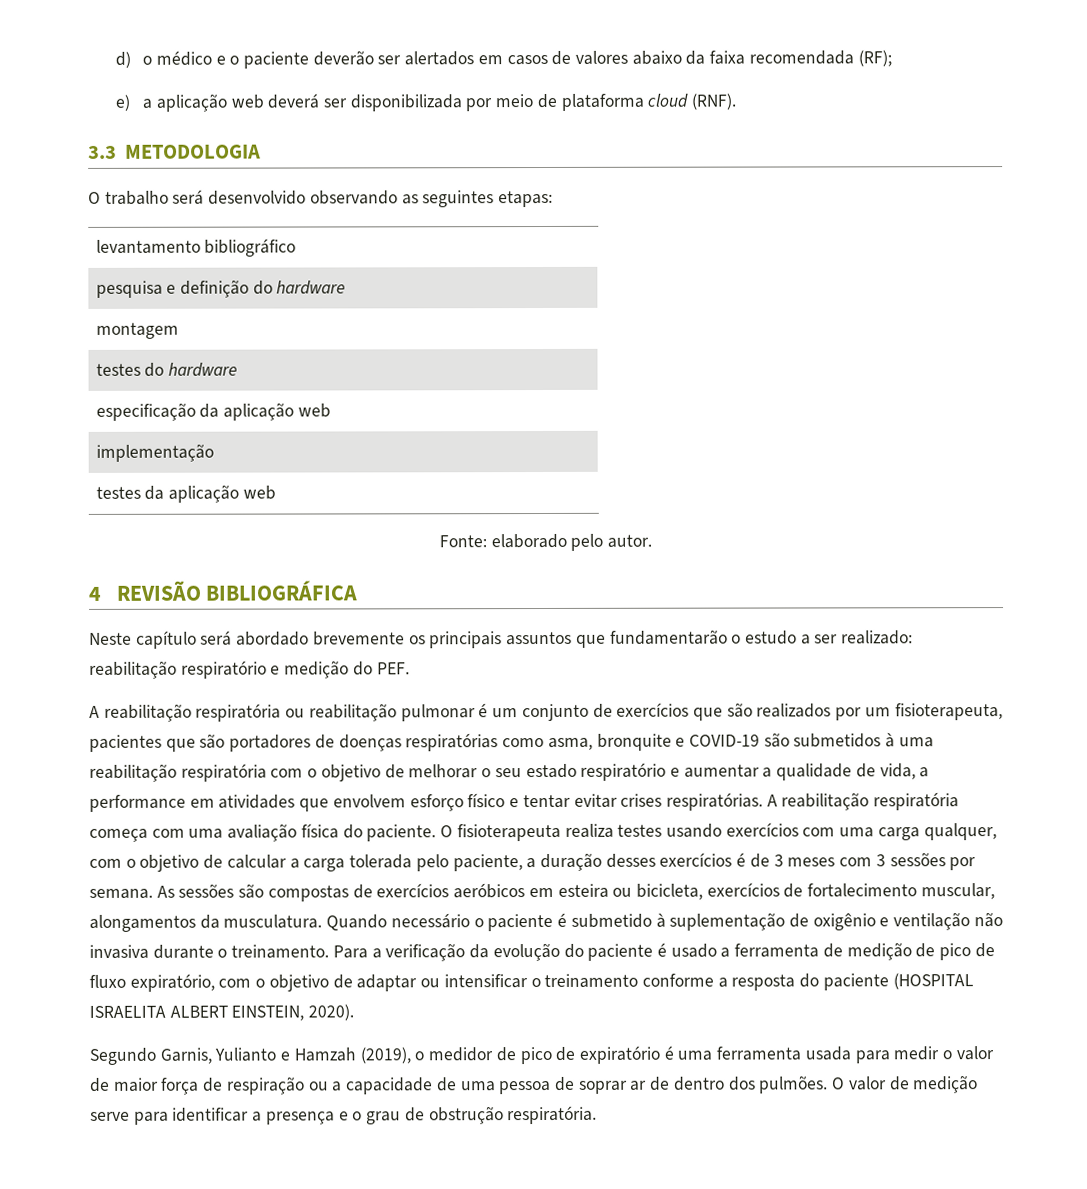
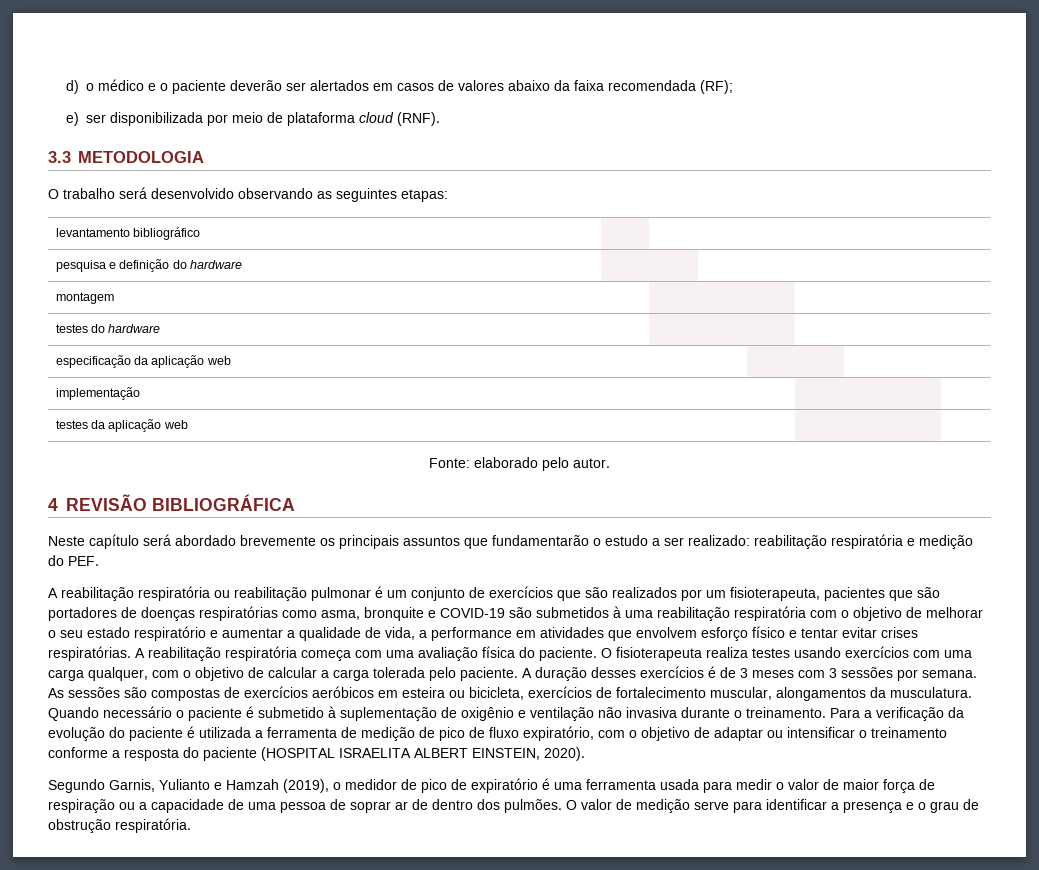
- e) a aplicação web deverá ser disponibilizada por meio de plataforma cloud (RNF).
+ e) ser disponibilizada por meio de plataforma cloud (RNF).
- Neste capítulo será abordado brevemente os principais assuntos que fundamentarão o estudo a ser realizado: reabilitação respiratório e medição do PEF.
+ Neste capítulo será abordado brevemente os principais assuntos que fundamentarão o estudo a ser realizado: reabilitação respiratória e medição do PEF.
- O fisioterapeuta realiza testes usando exercícios com uma carga qualquer, com o objetivo de calcular a carga tolerada pelo paciente, a duração desses exercícios é de 3 meses com 3 sessões por semana.
+ O fisioterapeuta realiza testes usando exercícios com uma carga qualquer, com o objetivo de calcular a carga tolerada pelo paciente. A duração desses exercícios é de 3 meses com 3 sessões por semana.
- Para a verificação da evolução do paciente é usado a ferramenta de medição de pico de fluxo expiratório, com o objetivo de adaptar ou intensificar o treinamento conforme a resposta do paciente (HOSPITAL ISRAELITA ALBERT EINSTEIN, 2020).
+ Para a verificação da evolução do paciente é utilizada a ferramenta de medição de pico de fluxo expiratório, com o objetivo de adaptar ou intensificar o treinamento conforme a resposta do paciente (HOSPITAL ISRAELITA ALBERT EINSTEIN, 2020).

